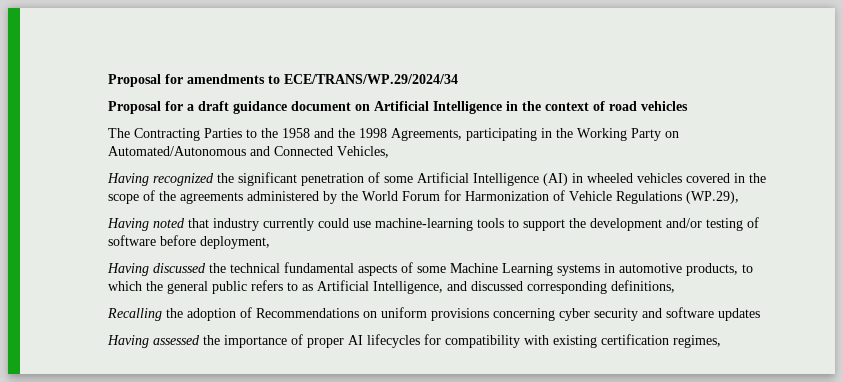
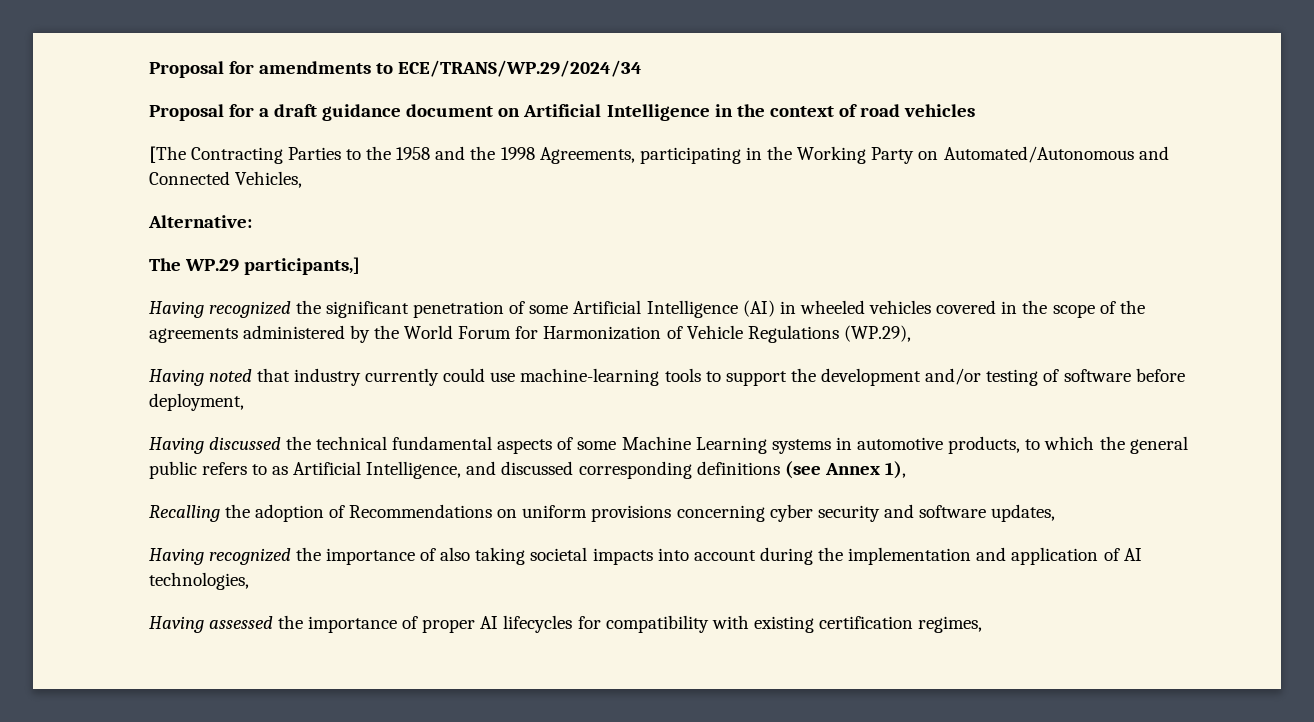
- The Contracting Parties to the 1958 and the 1998 Agreements, participating in the Working Party on Automated/Autonomous and Connected Vehicles,
+ [The Contracting Parties to the 1958 and the 1998 Agreements, participating in the Working Party on Automated/Autonomous and Connected Vehicles,
+ Alternative:
+ The WP.29 participants,]
- Having discussed the technical fundamental aspects of some Machine Learning systems in automotive products, to which the general public refers to as Artificial Intelligence, and discussed corresponding definitions,
+ Having discussed the technical fundamental aspects of some Machine Learning systems in automotive products, to which the general public refers to as Artificial Intelligence, and discussed corresponding definitions (see Annex 1),
- Recalling the adoption of Recommendations on uniform provisions concerning cyber security and software updates
+ Recalling the adoption of Recommendations on uniform provisions concerning cyber security and software updates,
+ Having recognized the importance of also taking societal impacts into account during the implementation and application of AI technologies,

